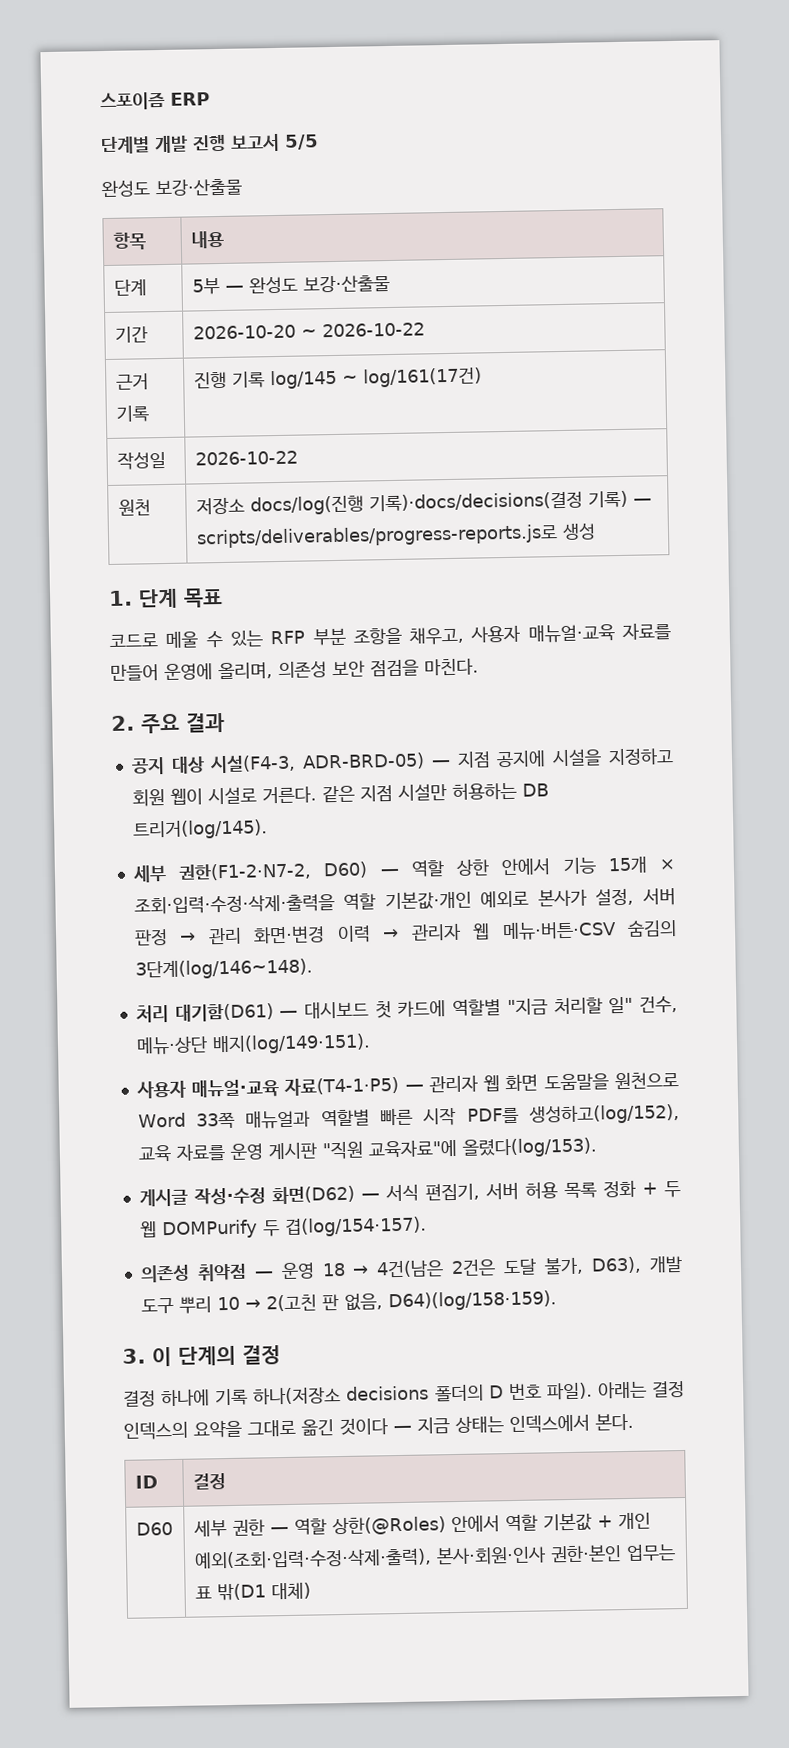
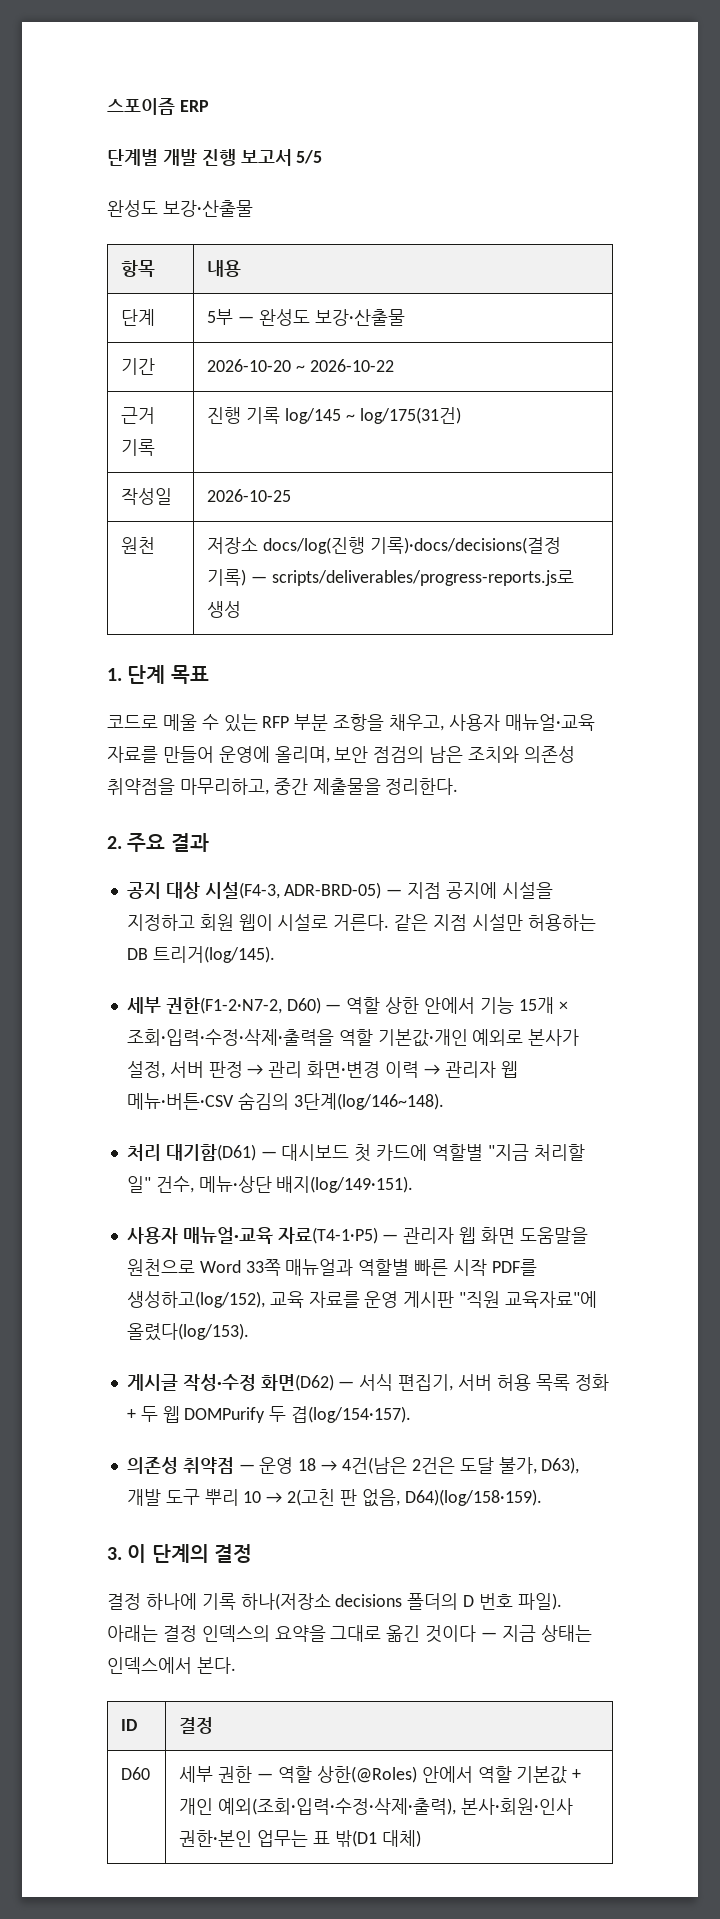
- 근거 기록 | 진행 기록 log/145 ~ log/161(17건)
+ 근거 기록 | 진행 기록 log/145 ~ log/175(31건)
- 작성일 | 2026-10-22
+ 작성일 | 2026-10-25
- 코드로 메울 수 있는 RFP 부분 조항을 채우고, 사용자 매뉴얼·교육 자료를 만들어 운영에 올리며, 의존성 보안 점검을 마친다.
+ 코드로 메울 수 있는 RFP 부분 조항을 채우고, 사용자 매뉴얼·교육 자료를 만들어 운영에 올리며, 보안 점검의 남은 조치와 의존성 취약점을 마무리하고, 중간 제출물을 정리한다.

